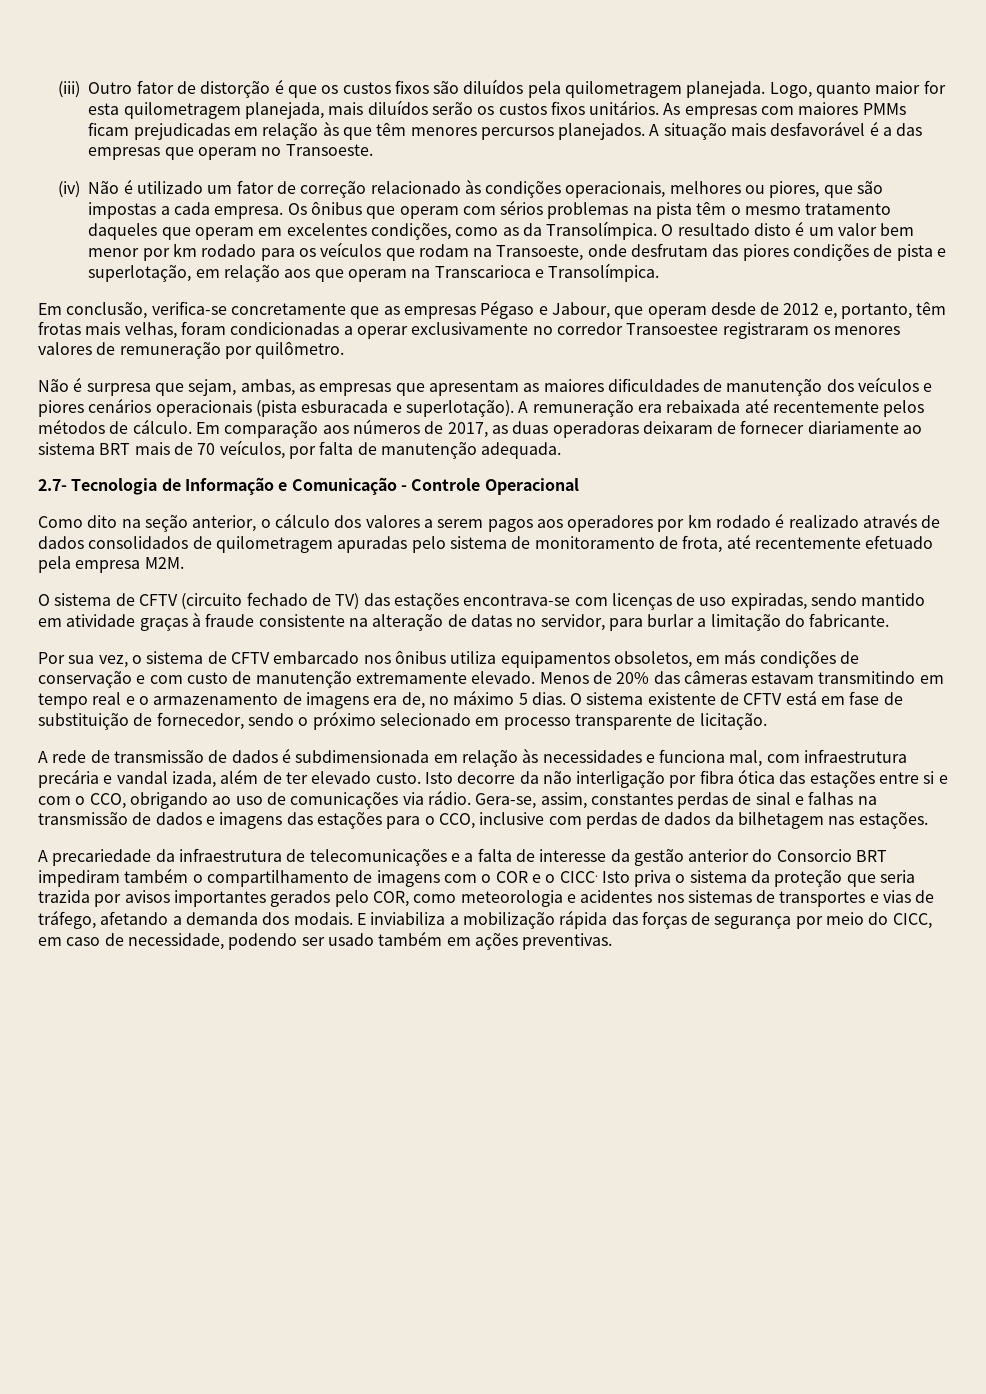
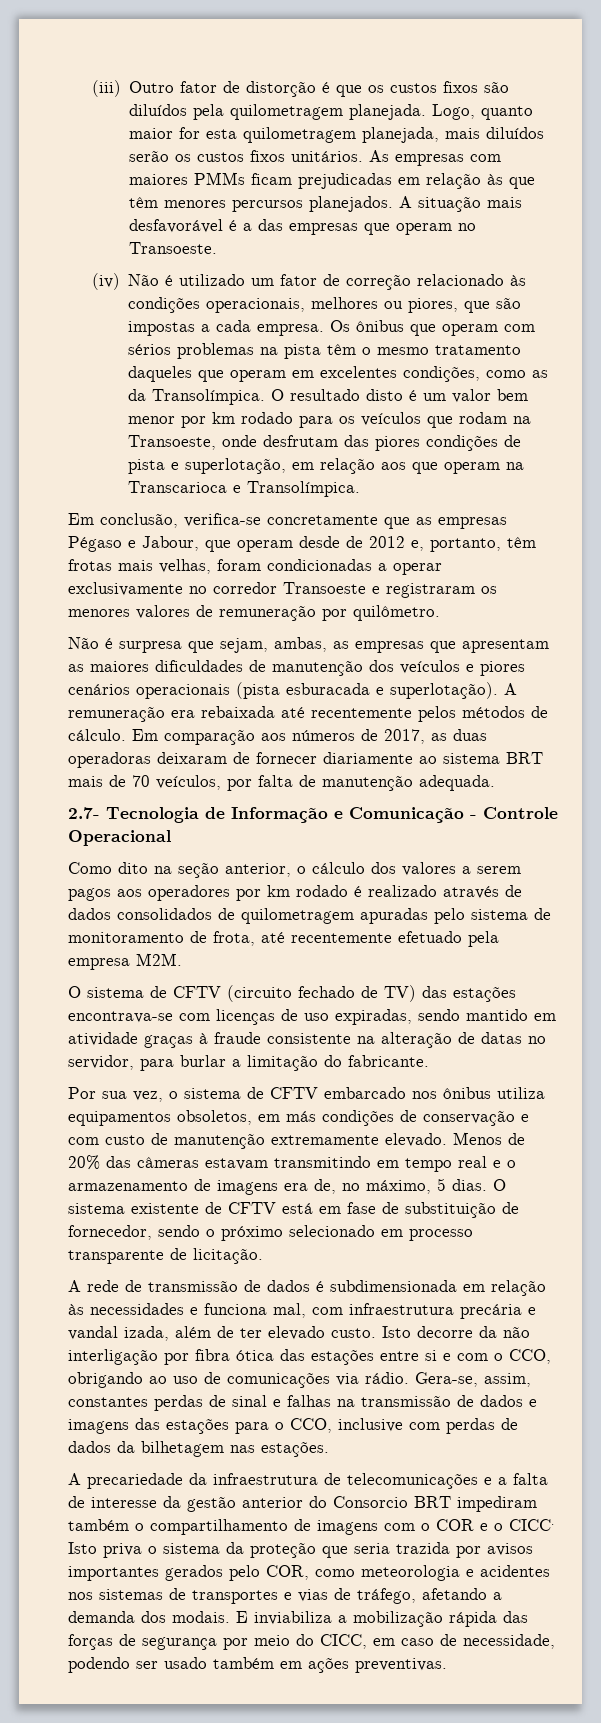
- Em conclusão, verifica-se concretamente que as empresas Pégaso e Jabour, que operam desde de 2012 e, portanto, têm frotas mais velhas, foram condicionadas a operar exclusivamente no corredor Transoestee registraram os menores valores de remuneração por quilômetro.
+ Em conclusão, verifica-se concretamente que as empresas Pégaso e Jabour, que operam desde de 2012 e, portanto, têm frotas mais velhas, foram condicionadas a operar exclusivamente no corredor Transoeste e registraram os menores valores de remuneração por quilômetro.
- Menos de 20% das câmeras estavam transmitindo em tempo real e o armazenamento de imagens era de, no máximo 5 dias.
+ Menos de 20% das câmeras estavam transmitindo em tempo real e o armazenamento de imagens era de, no máximo, 5 dias.

